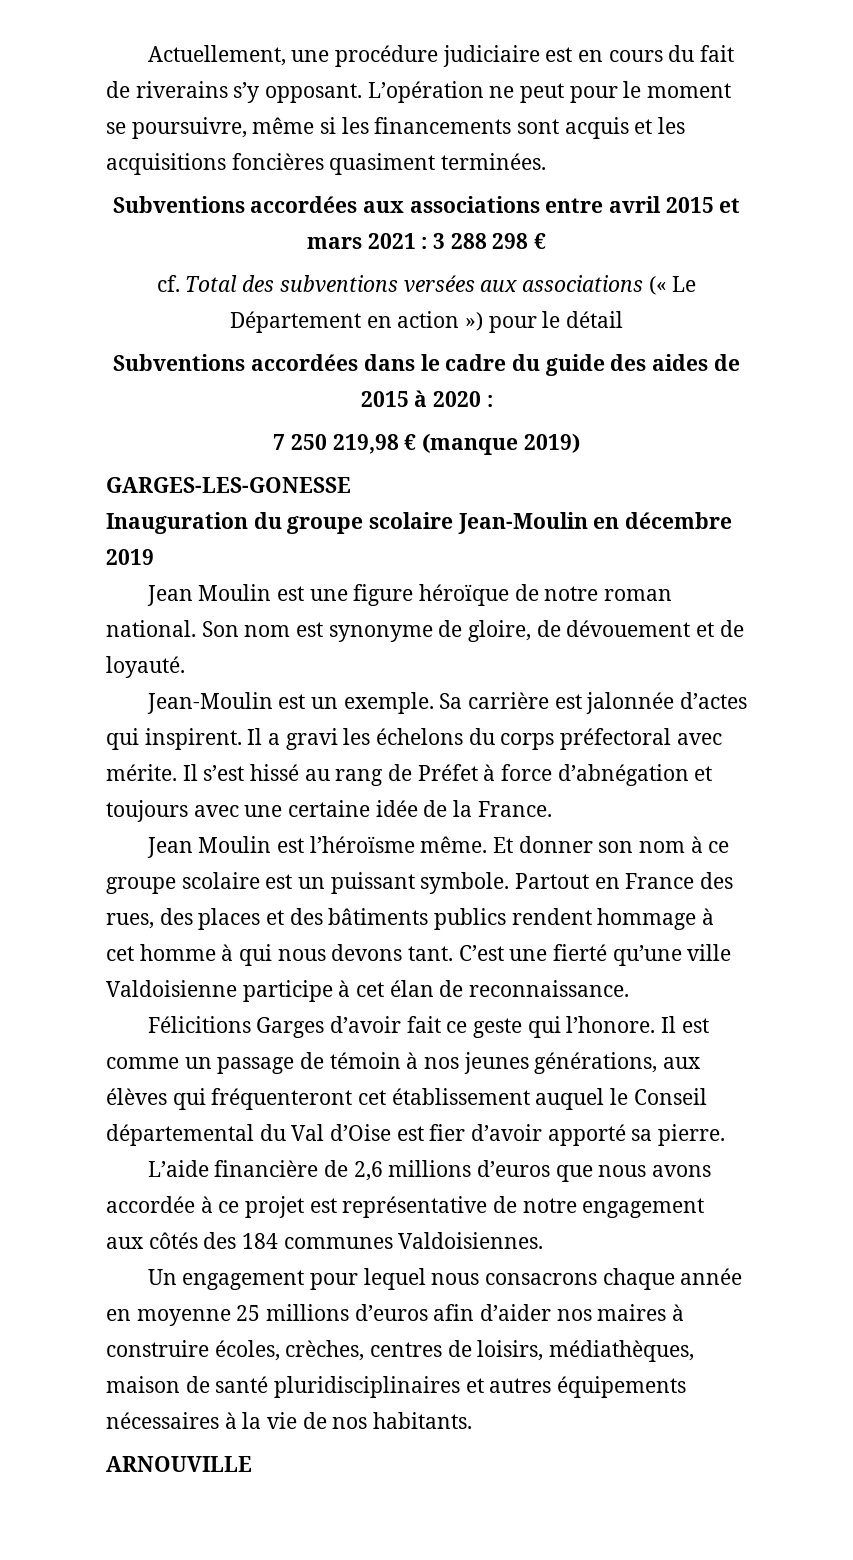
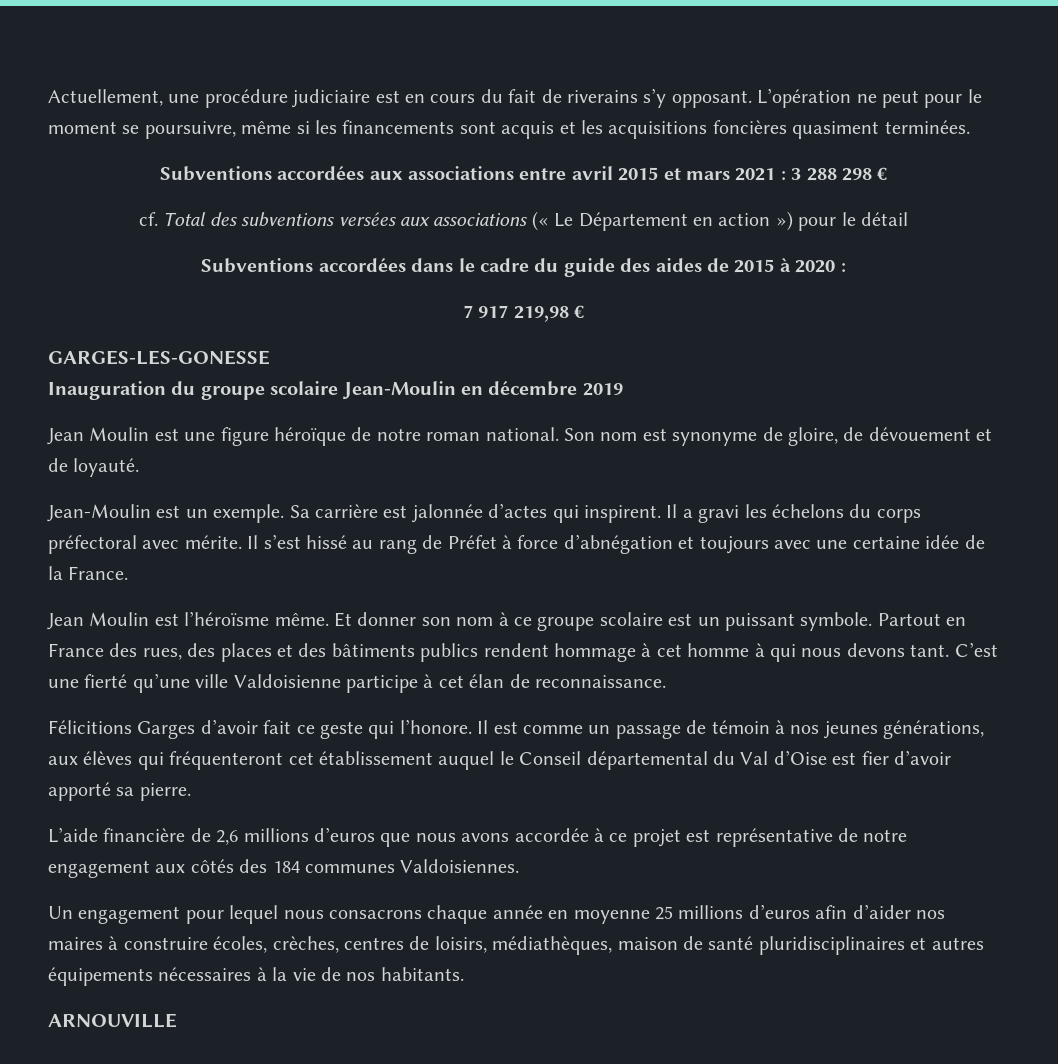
- 7 250 219,98 € (manque 2019)
+ 7 917 219,98 €

